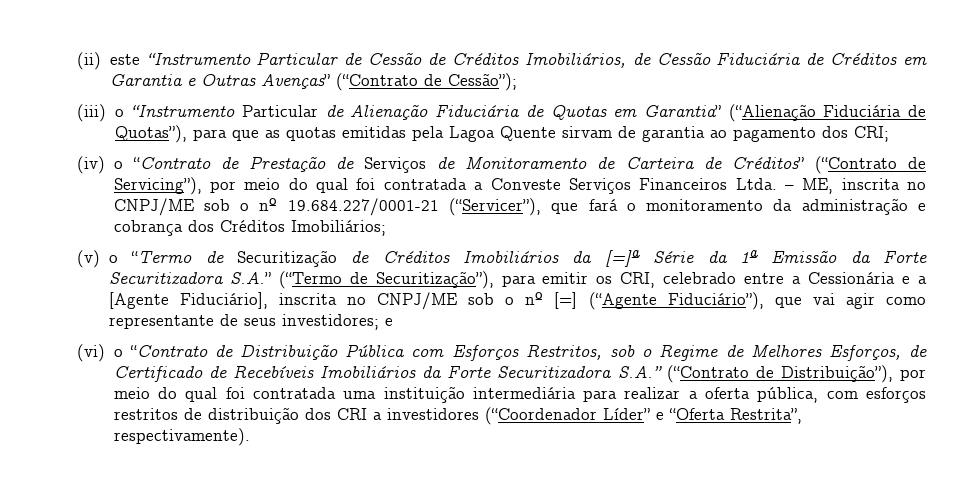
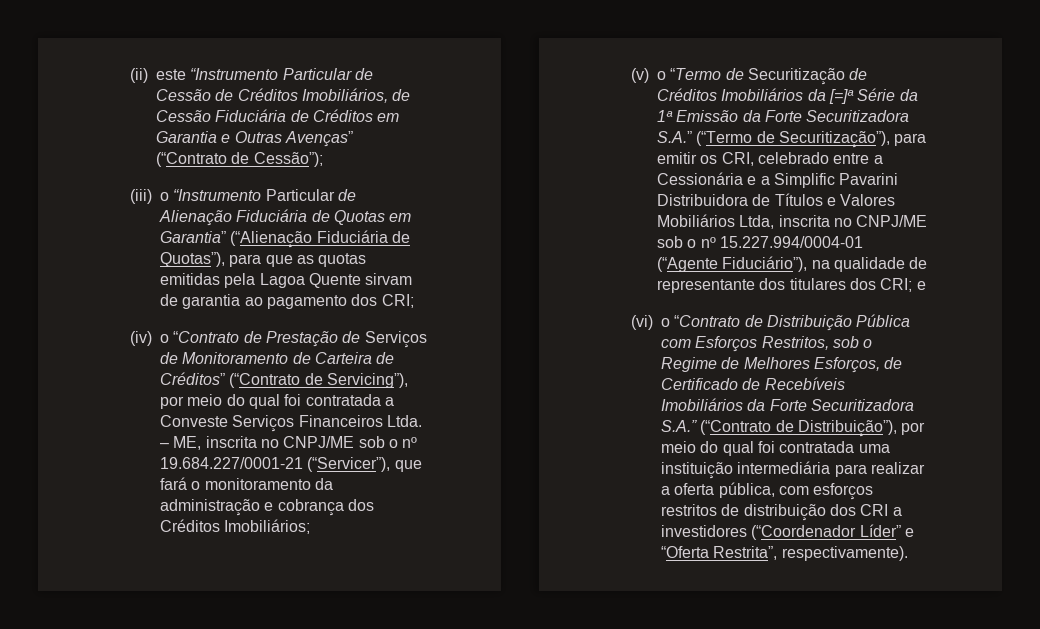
- (v) o “Termo de Securitização de Créditos Imobiliários da [=]ª Série da 1ª Emissão da Forte Securitizadora S.A.” (“Termo de Securitização”), para emitir os CRI, celebrado entre a Cessionária e a [Agente Fiduciário], inscrita no CNPJ/ME sob o nº [=] (“Agente Fiduciário”), que vai agir como representante de seus investidores; e
+ (v) o “Termo de Securitização de Créditos Imobiliários da [=]ª Série da 1ª Emissão da Forte Securitizadora S.A.” (“Termo de Securitização”), para emitir os CRI, celebrado entre a Cessionária e a Simplific Pavarini Distribuidora de Títulos e Valores Mobiliários Ltda, inscrita no CNPJ/ME sob o nº 15.227.994/0004-01 (“Agente Fiduciário”), na qualidade de representante dos titulares dos CRI; e

